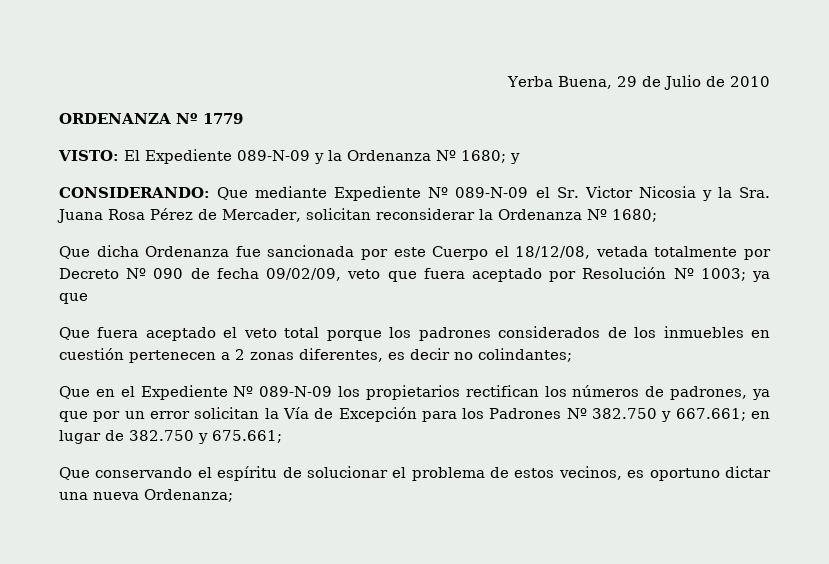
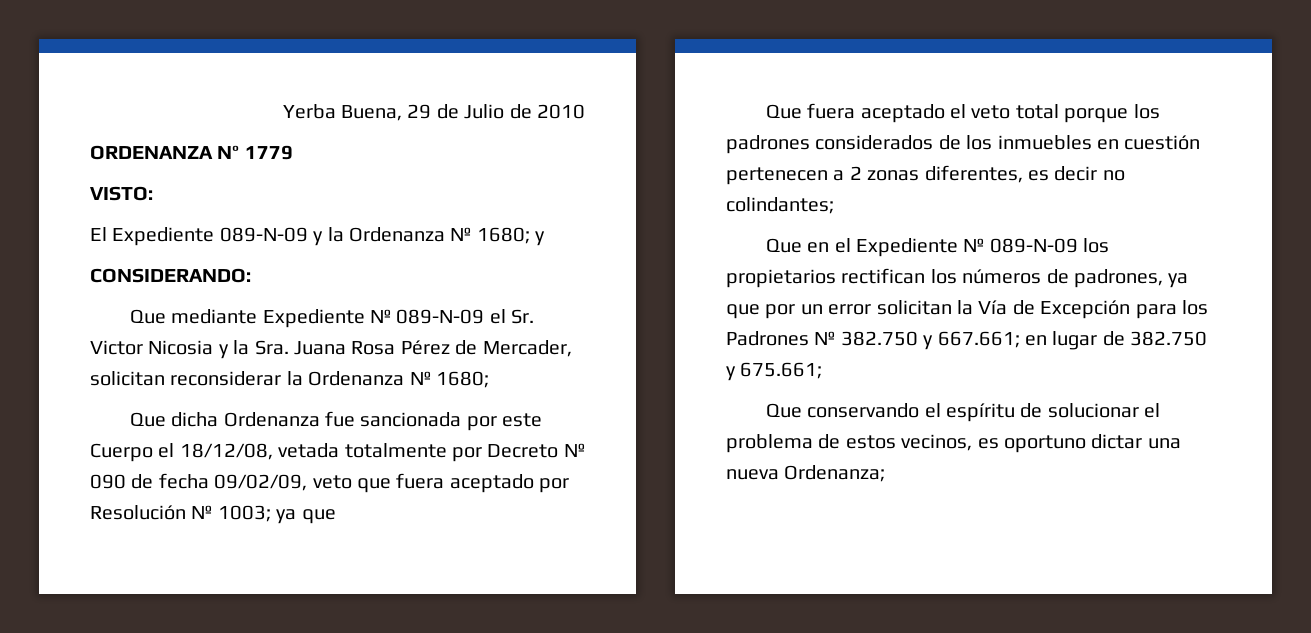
- VISTO: El Expediente 089-N-09 y la Ordenanza Nº 1680; y
+ VISTO:
+ El Expediente 089-N-09 y la Ordenanza Nº 1680; y
- CONSIDERANDO: Que mediante Expediente Nº 089-N-09 el Sr. Victor Nicosia y la Sra. Juana Rosa Pérez de Mercader, solicitan reconsiderar la Ordenanza Nº 1680;
+ CONSIDERANDO:
+ Que mediante Expediente Nº 089-N-09 el Sr. Victor Nicosia y la Sra. Juana Rosa Pérez de Mercader, solicitan reconsiderar la Ordenanza Nº 1680;

